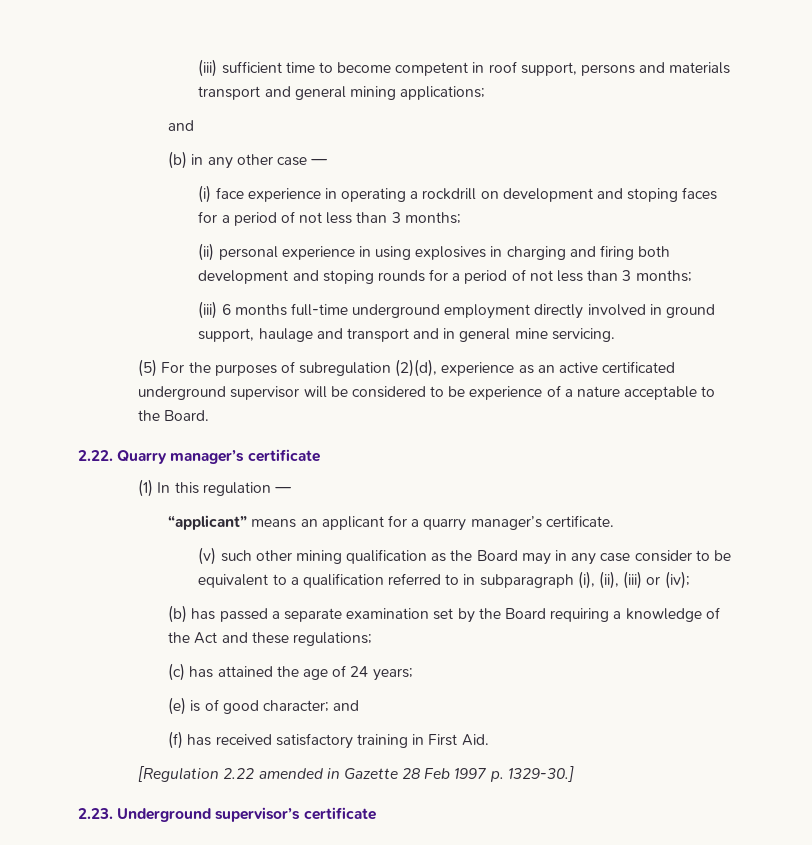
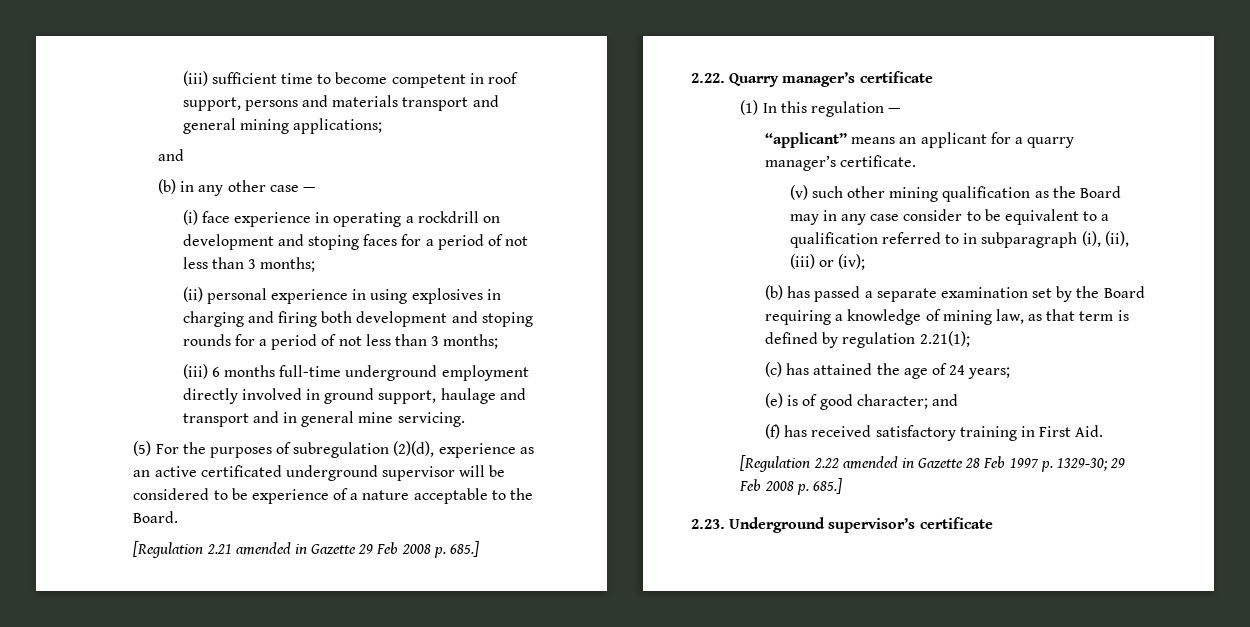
+ [Regulation 2.21 amended in Gazette 29 Feb 2008 p. 685.]
- (b) has passed a separate examination set by the Board requiring a knowledge of the Act and these regulations;
+ (b) has passed a separate examination set by the Board requiring a knowledge of mining law, as that term is defined by regulation 2.21(1);
- [Regulation 2.22 amended in Gazette 28 Feb 1997 p. 1329-30.]
+ [Regulation 2.22 amended in Gazette 28 Feb 1997 p. 1329-30; 29 Feb 2008 p. 685.]

